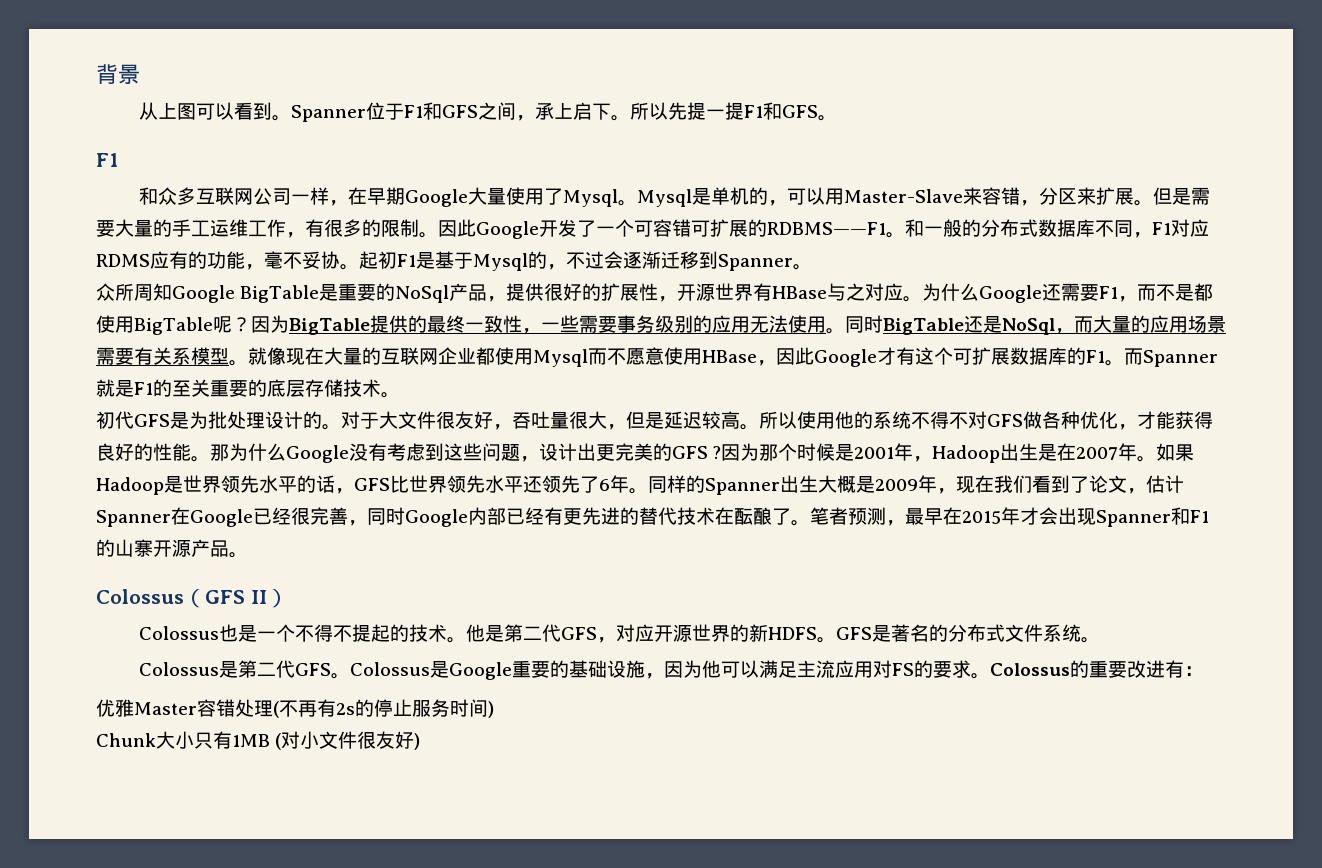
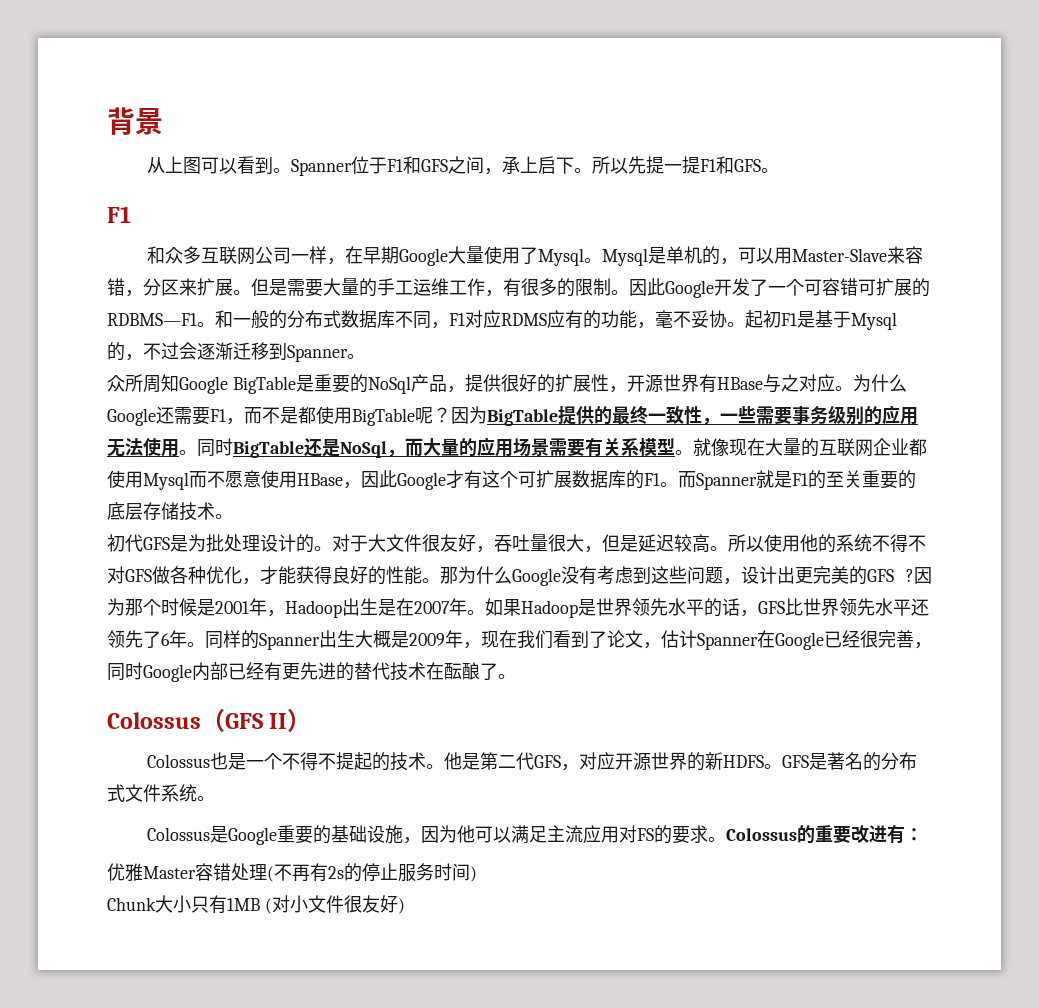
- 因此Google开发了一个可容错可扩展的RDBMS——F1。
+ 因此Google开发了一个可容错可扩展的RDBMS—F1。
- 笔者预测，最早在2015年才会出现Spanner和F1的山寨开源产品。
- Colossus是第二代GFS。Colossus是Google重要的基础设施，因为他可以满足主流应用对FS的要求。
+ Colossus是Google重要的基础设施，因为他可以满足主流应用对FS的要求。

